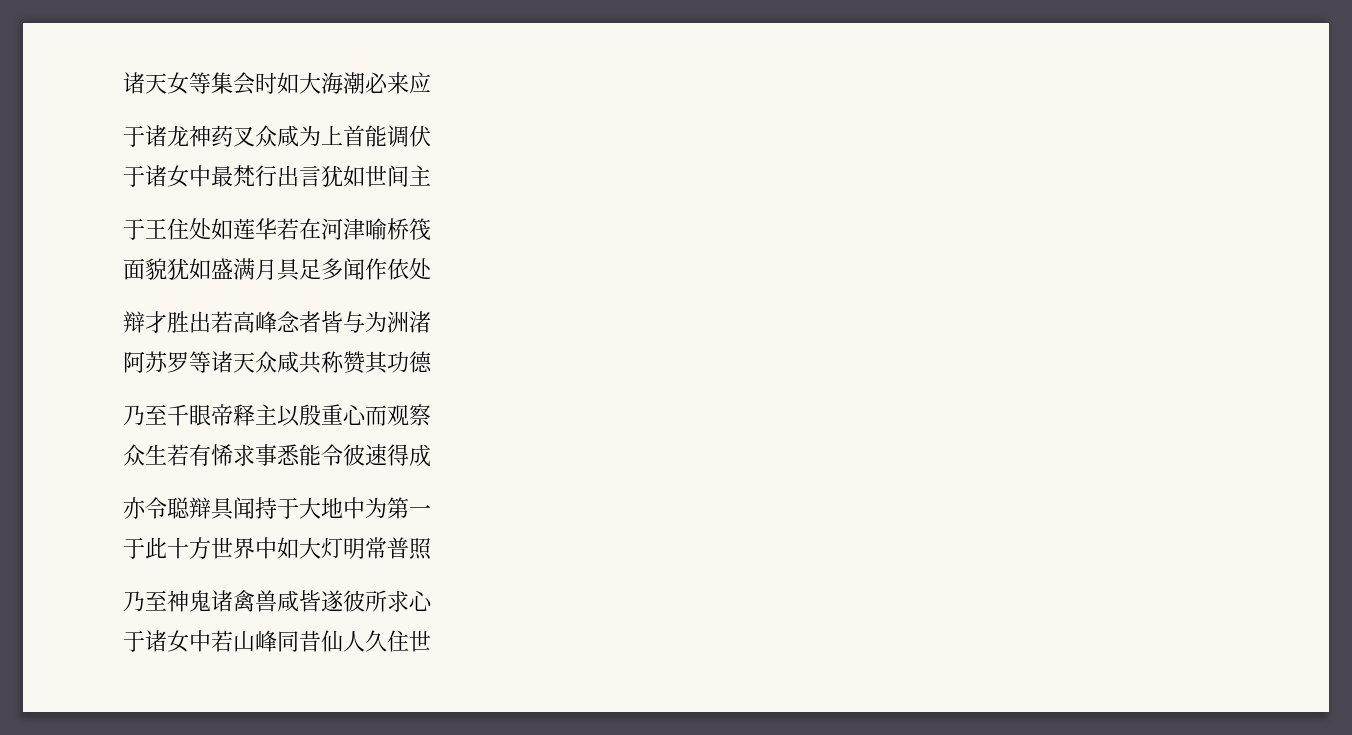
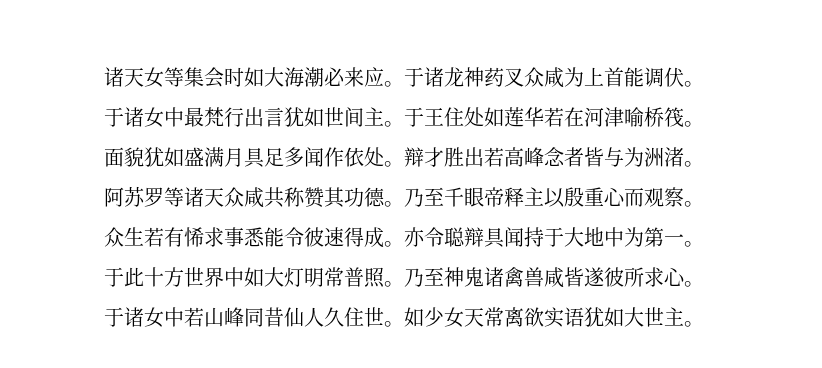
- 诸天女等集会时如大海潮必来应
- 于诸龙神药叉众咸为上首能调伏
+ 诸天女等集会时如大海潮必来应。于诸龙神药叉众咸为上首能调伏。
- 于诸女中最梵行出言犹如世间主
- 于王住处如莲华若在河津喻桥筏
+ 于诸女中最梵行出言犹如世间主。于王住处如莲华若在河津喻桥筏。
- 面貌犹如盛满月具足多闻作依处
- 辩才胜出若高峰念者皆与为洲渚
+ 面貌犹如盛满月具足多闻作依处。辩才胜出若高峰念者皆与为洲渚。
- 阿苏罗等诸天众咸共称赞其功德
- 乃至千眼帝释主以殷重心而观察
+ 阿苏罗等诸天众咸共称赞其功德。乃至千眼帝释主以殷重心而观察。
- 众生若有悕求事悉能令彼速得成
- 亦令聪辩具闻持于大地中为第一
+ 众生若有悕求事悉能令彼速得成。亦令聪辩具闻持于大地中为第一。
- 于此十方世界中如大灯明常普照
- 乃至神鬼诸禽兽咸皆遂彼所求心
+ 于此十方世界中如大灯明常普照。乃至神鬼诸禽兽咸皆遂彼所求心。
- 于诸女中若山峰同昔仙人久住世
+ 于诸女中若山峰同昔仙人久住世。如少女天常离欲实语犹如大世主。

